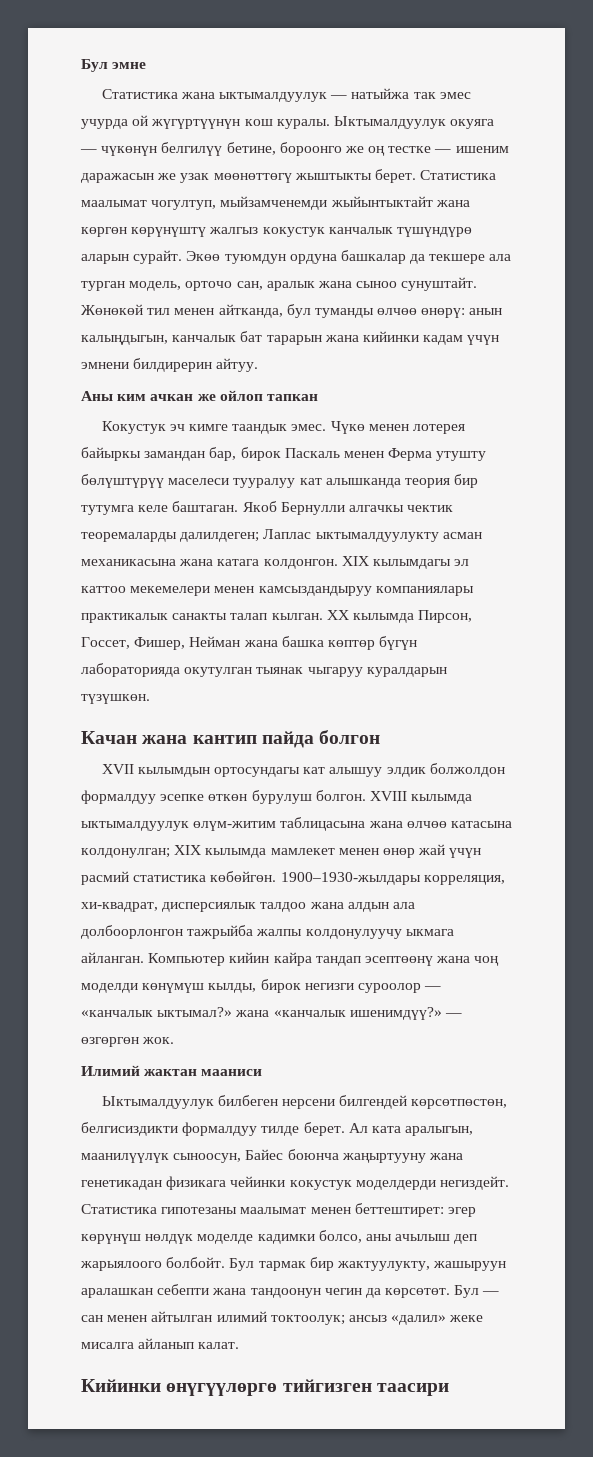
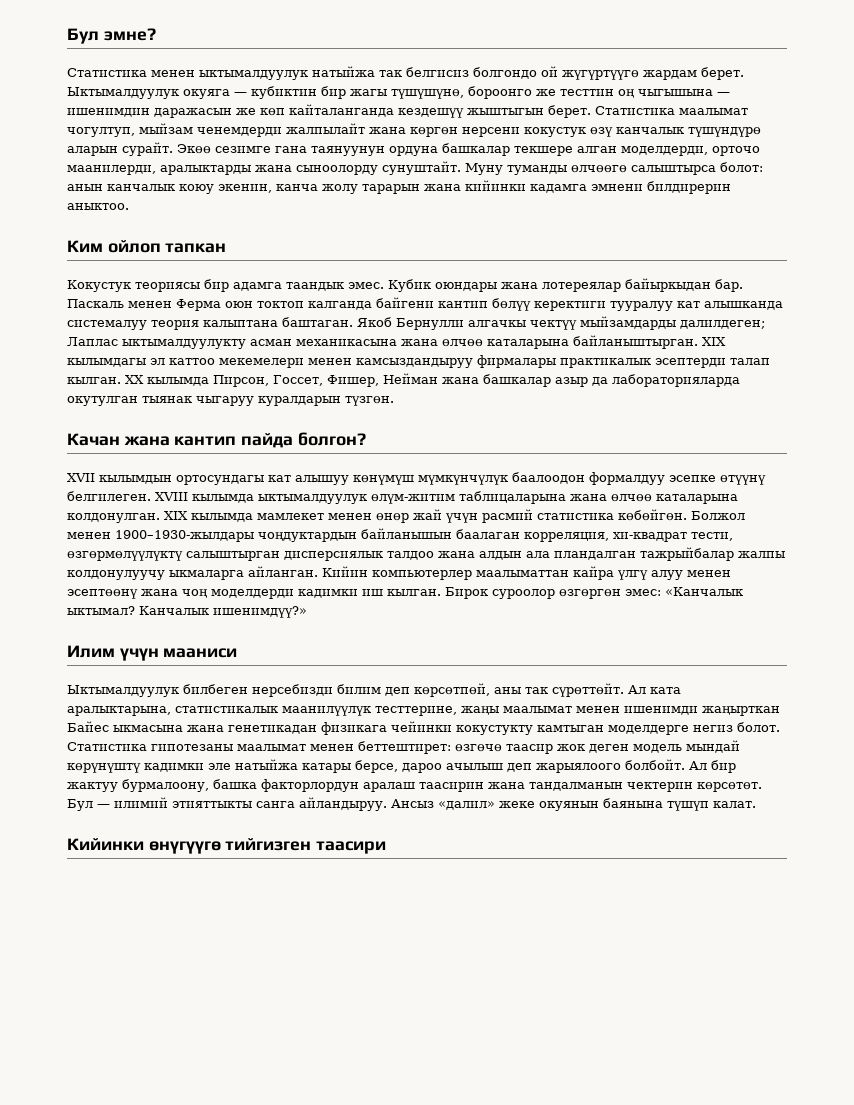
- Бул эмне
- Статистика жана ыктымалдуулук — натыйжа так эмес учурда ой жүгүртүүнүн кош куралы. Ыктымалдуулук окуяга — чүкөнүн белгилүү бетине, бороонго же оң тестке — ишеним даражасын же узак мөөнөттөгү жыштыкты берет. Статистика маалымат чогултуп, мыйзамченемди жыйынтыктайт жана көргөн көрүнүштү жалгыз кокустук канчалык түшүндүрө аларын сурайт.
+ Бул эмне?
+ Статистика менен ыктымалдуулук натыйжа так белгисиз болгондо ой жүгүртүүгө жардам берет. Ыктымалдуулук окуяга — кубиктин бир жагы түшүшүнө, бороонго же тесттин оң чыгышына — ишенимдин даражасын же көп кайталанганда кездешүү жыштыгын берет. Статистика маалымат чогултуп, мыйзам ченемдерди жалпылайт жана көргөн нерсени кокустук өзү канчалык түшүндүрө аларын сурайт.
- Экөө туюмдун ордуна башкалар да текшере ала турган модель, орточо сан, аралык жана сыноо сунуштайт. Жөнөкөй тил менен айтканда, бул туманды өлчөө өнөрү: анын калыңдыгын, канчалык бат тарарын жана кийинки кадам үчүн эмнени билдирерин айтуу.
- Аны ким ачкан же ойлоп тапкан
- Кокустук эч кимге таандык эмес. Чүкө менен лотерея байыркы замандан бар, бирок Паскаль менен Ферма утушту бөлүштүрүү маселеси тууралуу кат алышканда теория бир тутумга келе баштаган.
+ Экөө сезимге гана таянуунун ордуна башкалар текшере алган моделдерди, орточо маанилерди, аралыктарды жана сыноолорду сунуштайт. Муну туманды өлчөөгө салыштырса болот: анын канчалык коюу экенин, канча жолу тарарын жана кийинки кадамга эмнени билдирерин аныктоо.
+ Ким ойлоп тапкан
+ Кокустук теориясы бир адамга таандык эмес. Кубик оюндары жана лотереялар байыркыдан бар. Паскаль менен Ферма оюн токтоп калганда байгени кантип бөлүү керектиги тууралуу кат алышканда системалуу теория калыптана баштаган.
- Якоб Бернулли алгачкы чектик теоремаларды далилдеген; Лаплас ыктымалдуулукту асман механикасына жана катага колдонгон.
+ Якоб Бернулли алгачкы чектүү мыйзамдарды далилдеген; Лаплас ыктымалдуулукту асман механикасына жана өлчөө каталарына байланыштырган.
- XIX кылымдагы эл каттоо мекемелери менен камсыздандыруу компаниялары практикалык санакты талап кылган.
+ XIX кылымдагы эл каттоо мекемелери менен камсыздандыруу фирмалары практикалык эсептерди талап кылган.
- XX кылымда Пирсон, Госсет, Фишер, Нейман жана башка көптөр бүгүн лабораторияда окутулган тыянак чыгаруу куралдарын түзүшкөн.
+ XX кылымда Пирсон, Госсет, Фишер, Нейман жана башкалар азыр да лабораторияларда окутулган тыянак чыгаруу куралдарын түзгөн.
- Качан жана кантип пайда болгон
+ Качан жана кантип пайда болгон?
- XVII кылымдын ортосундагы кат алышуу элдик болжолдон формалдуу эсепке өткөн бурулуш болгон.
+ XVII кылымдын ортосундагы кат алышуу көнүмүш мүмкүнчүлүк баалоодон формалдуу эсепке өтүүнү белгилеген.
- XVIII кылымда ыктымалдуулук өлүм-житим таблицасына жана өлчөө катасына колдонулган; XIX кылымда мамлекет менен өнөр жай үчүн расмий статистика көбөйгөн.
+ XVIII кылымда ыктымалдуулук өлүм-житим таблицаларына жана өлчөө каталарына колдонулган. XIX кылымда мамлекет менен өнөр жай үчүн расмий статистика көбөйгөн.
- 1900–1930-жылдары корреляция, хи-квадрат, дисперсиялык талдоо жана алдын ала долбоорлонгон тажрыйба жалпы колдонулуучу ыкмага айланган. Компьютер кийин кайра тандап эсептөөнү жана чоң моделди көнүмүш кылды, бирок негизги суроолор — «канчалык ыктымал?» жана «канчалык ишенимдүү?» — өзгөргөн жок.
- Илимий жактан мааниси
- Ыктымалдуулук билбеген нерсени билгендей көрсөтпөстөн, белгисиздикти формалдуу тилде берет. Ал ката аралыгын, маанилүүлүк сыноосун, Байес боюнча жаңыртууну жана генетикадан физикага чейинки кокустук моделдерди негиздейт.
+ Болжол менен 1900–1930-жылдары чоңдуктардын байланышын баалаган корреляция, хи-квадрат тести, өзгөрмөлүүлүктү салыштырган дисперсиялык талдоо жана алдын ала пландалган тажрыйбалар жалпы колдонулуучу ыкмаларга айланган. Кийин компьютерлер маалыматтан кайра үлгү алуу менен эсептөөнү жана чоң моделдерди кадимки иш кылган. Бирок суроолор өзгөргөн эмес: «Канчалык ыктымал? Канчалык ишенимдүү?»
+ Илим үчүн мааниси
+ Ыктымалдуулук билбеген нерсебизди билим деп көрсөтпөй, аны так сүрөттөйт. Ал ката аралыктарына, статистикалык маанилүүлүк тесттерине, жаңы маалымат менен ишенимди жаңырткан Байес ыкмасына жана генетикадан физикага чейинки кокустукту камтыган моделдерге негиз болот.
- Статистика гипотезаны маалымат менен беттештирет: эгер көрүнүш нөлдүк моделде кадимки болсо, аны ачылыш деп жарыялоого болбойт. Бул тармак бир жактуулукту, жашыруун аралашкан себепти жана тандоонун чегин да көрсөтөт. Бул — сан менен айтылган илимий токтоолук; ансыз «далил» жеке мисалга айланып калат.
+ Статистика гипотезаны маалымат менен беттештирет: өзгөчө таасир жок деген модель мындай көрүнүштү кадимки эле натыйжа катары берсе, дароо ачылыш деп жарыялоого болбойт. Ал бир жактуу бурмалоону, башка факторлордун аралаш таасирин жана тандалманын чектерин көрсөтөт. Бул — илимий этияттыкты санга айландыруу. Ансыз «далил» жеке окуянын баянына түшүп калат.
- Кийинки өнүгүүлөргө тийгизген таасири
+ Кийинки өнүгүүгө тийгизген таасири

